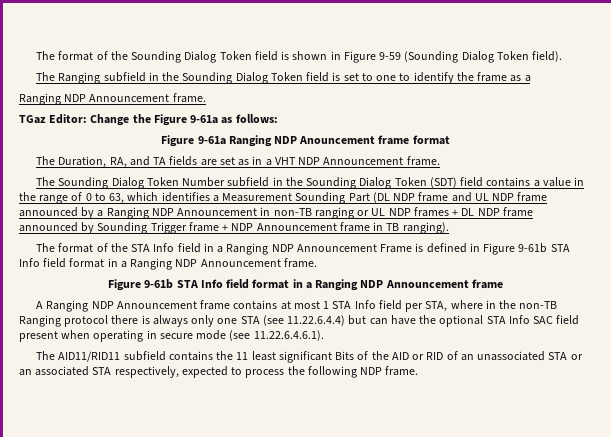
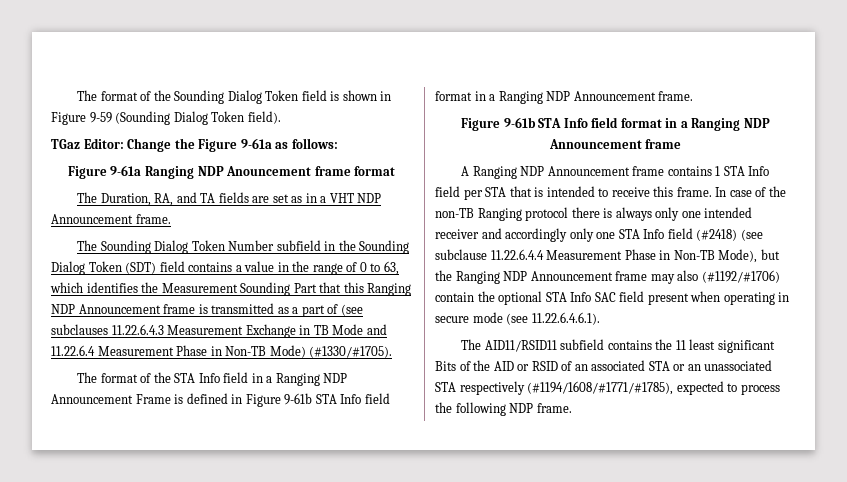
- The Ranging subfield in the Sounding Dialog Token field is set to one to identify the frame as a
- Ranging NDP Announcement frame.
- The Sounding Dialog Token Number subfield in the Sounding Dialog Token (SDT) field contains a value in the range of 0 to 63, which identifies a Measurement Sounding Part (DL NDP frame and UL NDP frame announced by a Ranging NDP Announcement in non-TB ranging or UL NDP frames + DL NDP frame announced by Sounding Trigger frame + NDP Announcement frame in TB ranging).
+ The Sounding Dialog Token Number subfield in the Sounding Dialog Token (SDT) field contains a value in the range of 0 to 63, which identifies the Measurement Sounding Part that this Ranging NDP Announcement frame is transmitted as a part of (see subclauses 11.22.6.4.3 Measurement Exchange in TB Mode and 11.22.6.4 Measurement Phase in Non-TB Mode) (#1330/#1705).
- A Ranging NDP Announcement frame contains at most 1 STA Info field per STA, where in the non-TB Ranging protocol there is always only one STA (see 11.22.6.4.4) but can have the optional STA Info SAC field present when operating in secure mode (see 11.22.6.4.6.1).
+ A Ranging NDP Announcement frame contains 1 STA Info field per STA that is intended to receive this frame. In case of the non-TB Ranging protocol there is always only one intended receiver and accordingly only one STA Info field (#2418) (see subclause 11.22.6.4.4 Measurement Phase in Non-TB Mode), but the Ranging NDP Announcement frame may also (#1192/#1706) contain the optional STA Info SAC field present when operating in secure mode (see 11.22.6.4.6.1).
- The AID11/RID11 subfield contains the 11 least significant Bits of the AID or RID of an unassociated STA or an associated STA respectively, expected to process the following NDP frame.
+ The AID11/RSID11 subfield contains the 11 least significant Bits of the AID or RSID of an associated STA or an unassociated STA respectively (#1194/1608/#1771/#1785), expected to process the following NDP frame.

